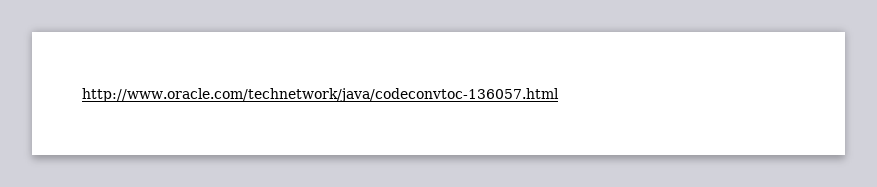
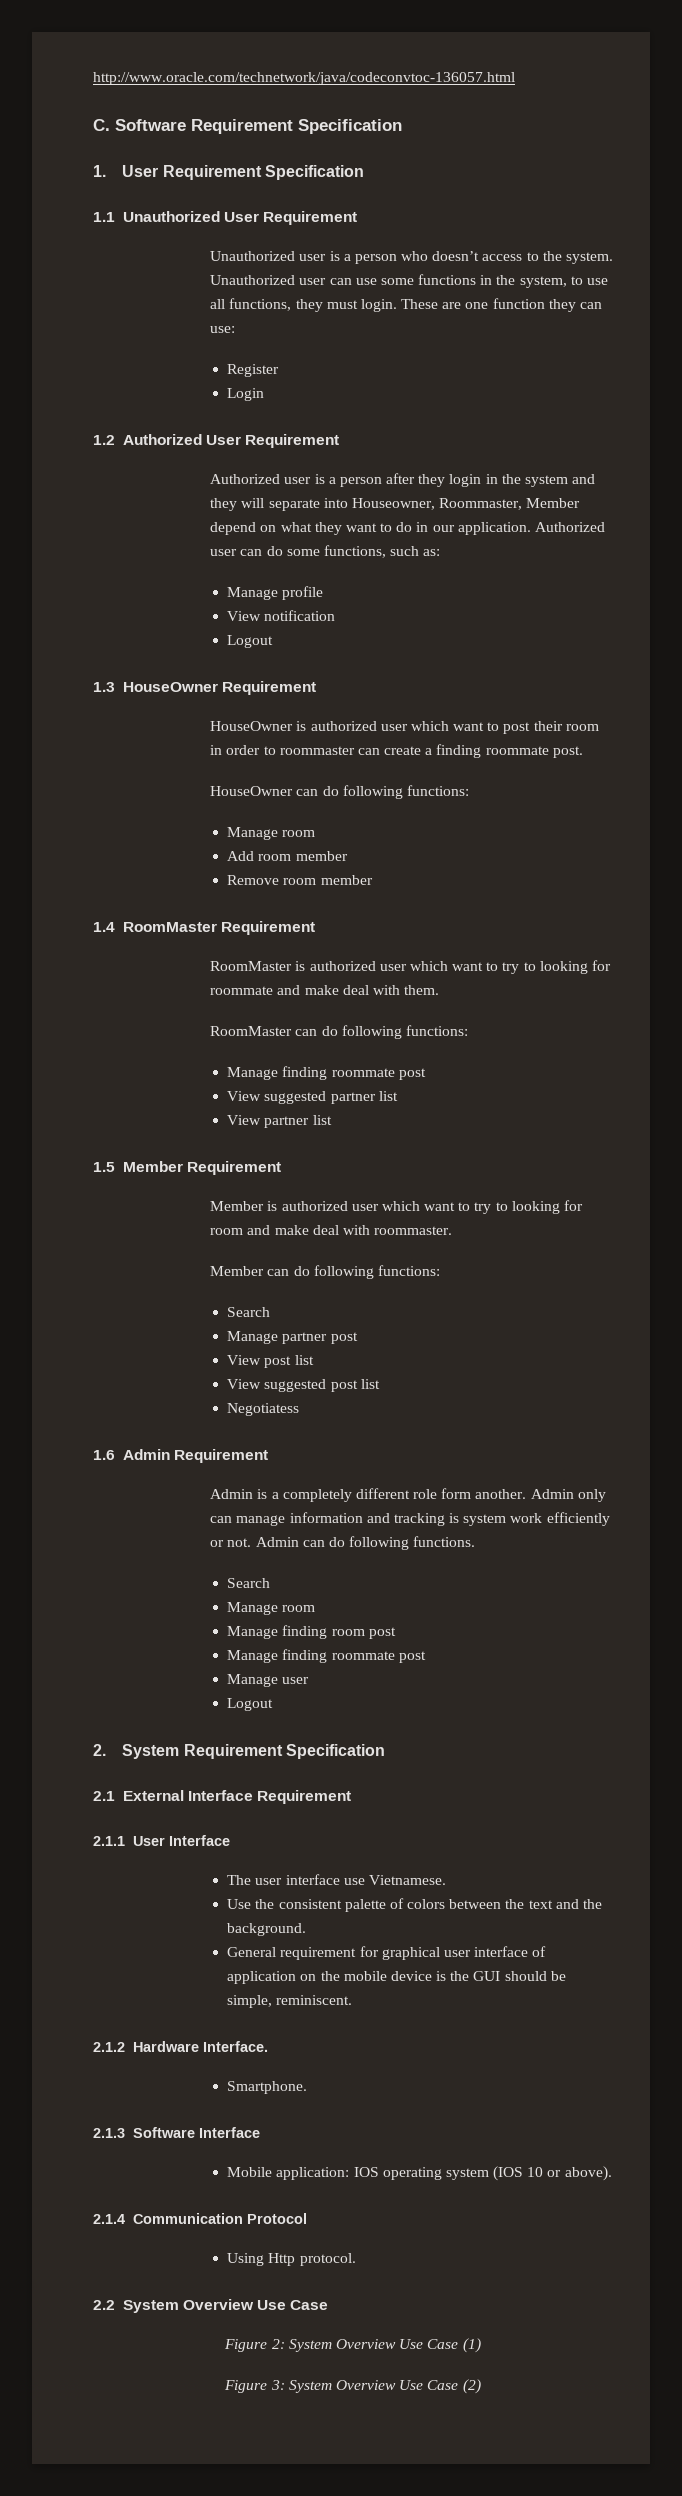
+ C. Software Requirement Specification
+ 1. User Requirement Specification
+ 1.1 Unauthorized User Requirement
+ Unauthorized user is a person who doesn’t access to the system. Unauthorized user can use some functions in the system, to use all functions, they must login. These are one function they can use:
+ Register
+ Login
+ 1.2 Authorized User Requirement
+ Authorized user is a person after they login in the system and they will separate into Houseowner, Roommaster, Member depend on what they want to do in our application. Authorized user can do some functions, such as:
+ Manage profile
+ View notification
+ Logout
+ 1.3 HouseOwner Requirement
+ HouseOwner is authorized user which want to post their room in order to roommaster can create a finding roommate post.
+ HouseOwner can do following functions:
+ Manage room
+ Add room member
+ Remove room member
+ 1.4 RoomMaster Requirement
+ RoomMaster is authorized user which want to try to looking for roommate and make deal with them.
+ RoomMaster can do following functions:
+ Manage finding roommate post
+ View suggested partner list
+ View partner list
+ 1.5 Member Requirement
+ Member is authorized user which want to try to looking for room and make deal with roommaster.
+ Member can do following functions:
+ Search
+ Manage partner post
+ View post list
+ View suggested post list
+ Negotiatess
+ 1.6 Admin Requirement
+ Admin is a completely different role form another. Admin only can manage information and tracking is system work efficiently or not. Admin can do following functions.
+ Search
+ Manage room
+ Manage finding room post
+ Manage finding roommate post
+ Manage user
+ Logout
+ 2. System Requirement Specification
+ 2.1 External Interface Requirement
+ 2.1.1 User Interface
+ The user interface use Vietnamese.
+ Use the consistent palette of colors between the text and the background.
+ General requirement for graphical user interface of application on the mobile device is the GUI should be simple, reminiscent.
+ 2.1.2 Hardware Interface.
+ Smartphone.
+ 2.1.3 Software Interface
+ Mobile application: IOS operating system (IOS 10 or above).
+ 2.1.4 Communication Protocol
+ Using Http protocol.
+ 2.2 System Overview Use Case
+ Figure 2: System Overview Use Case (1)
+ Figure 3: System Overview Use Case (2)

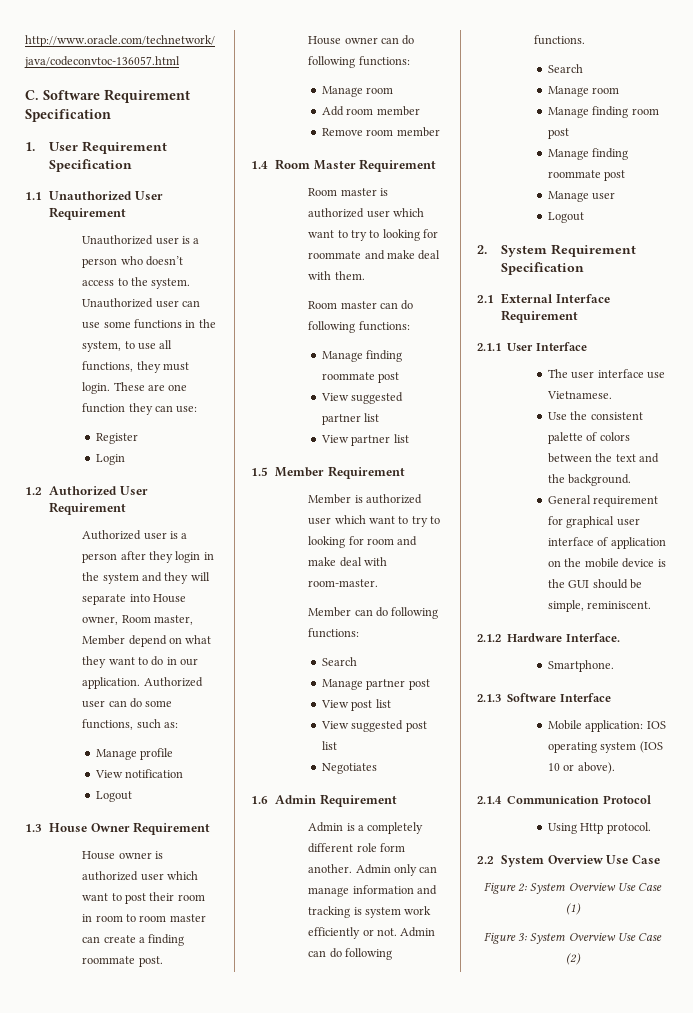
- Authorized user is a person after they login in the system and they will separate into Houseowner, Roommaster, Member depend on what they want to do in our application.
+ Authorized user is a person after they login in the system and they will separate into House owner, Room master, Member depend on what they want to do in our application.
- 1.3 HouseOwner Requirement
- HouseOwner is authorized user which want to post their room in order to roommaster can create a finding roommate post.
+ 1.3 House Owner Requirement
+ House owner is authorized user which want to post their room in room to room master can create a finding roommate post.
- HouseOwner can do following functions:
+ House owner can do following functions:
- 1.4 RoomMaster Requirement
- RoomMaster is authorized user which want to try to looking for roommate and make deal with them.
+ 1.4 Room Master Requirement
+ Room master is authorized user which want to try to looking for roommate and make deal with them.
- RoomMaster can do following functions:
+ Room master can do following functions:
- Member is authorized user which want to try to looking for room and make deal with roommaster.
+ Member is authorized user which want to try to looking for room and make deal with room-master.
- Negotiatess
+ Negotiates

